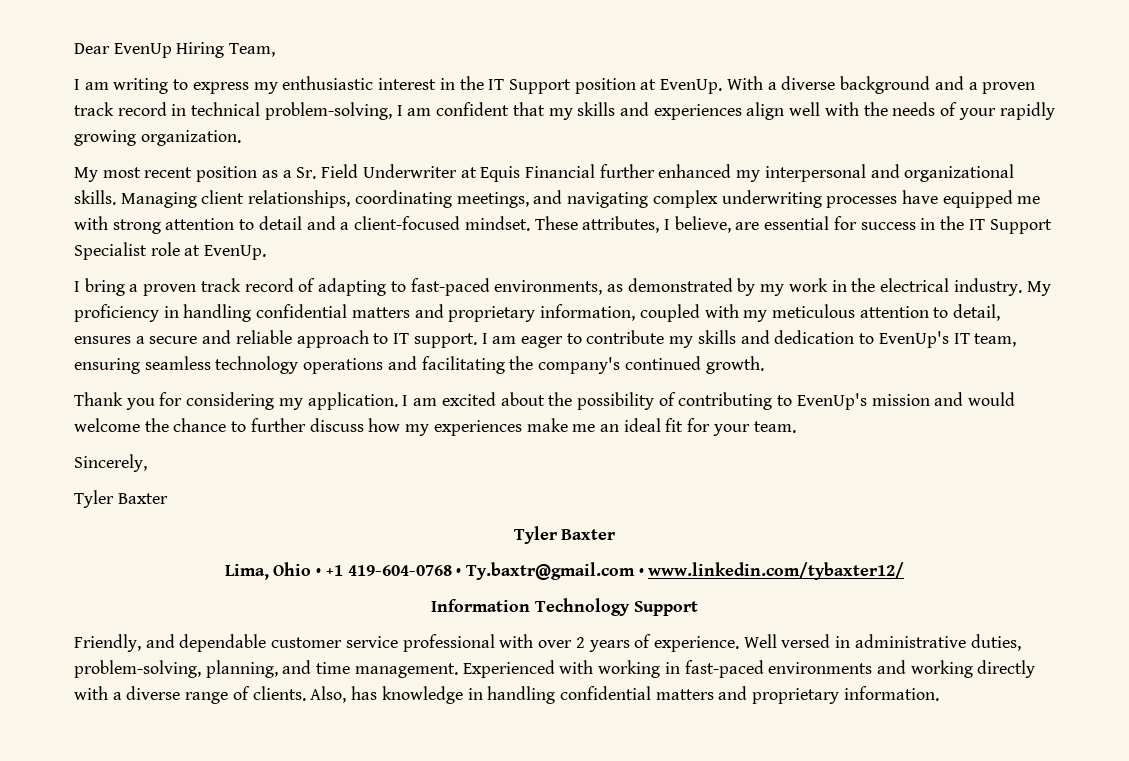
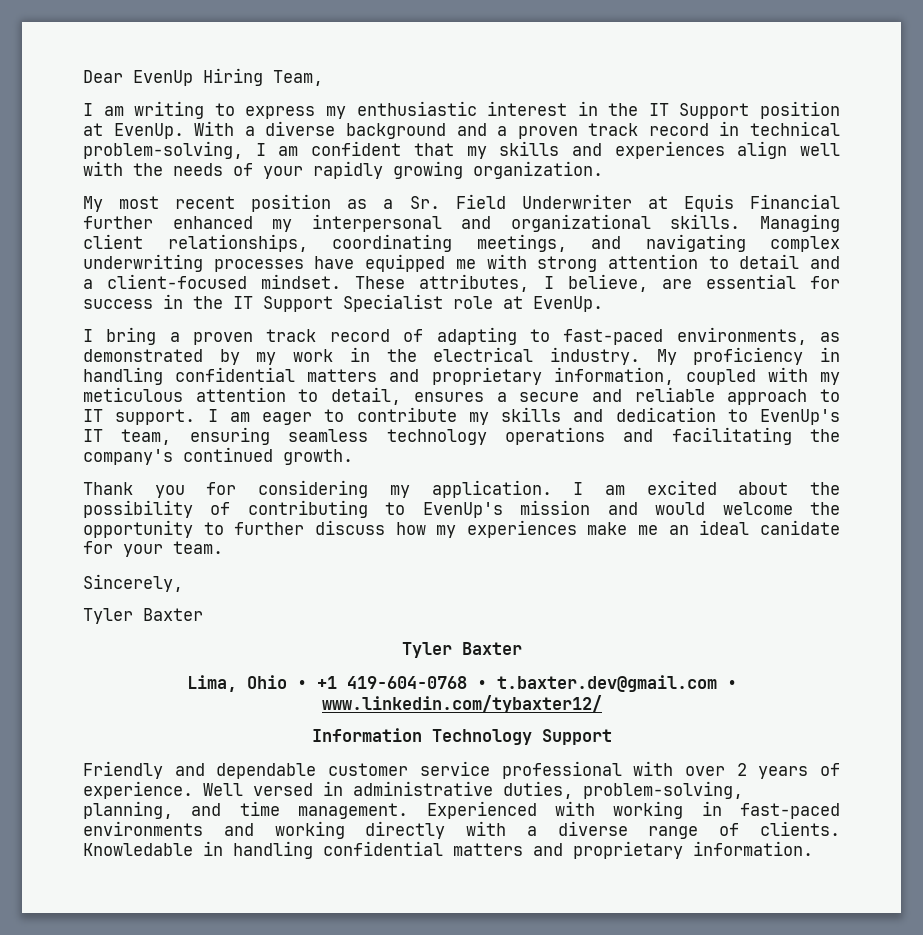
- I am excited about the possibility of contributing to EvenUp's mission and would welcome the chance to further discuss how my experiences make me an ideal fit for your team.
+ I am excited about the possibility of contributing to EvenUp's mission and would welcome the opportunity to further discuss how my experiences make me an ideal canidate for your team.
- Lima, Ohio • +1 419-604-0768 • Ty.baxtr@gmail.com • www.linkedin.com/tybaxter12/
+ Lima, Ohio • +1 419-604-0768 • t.baxter.dev@gmail.com • www.linkedin.com/tybaxter12/
- Friendly, and dependable customer service professional with over 2 years of experience.
+ Friendly and dependable customer service professional with over 2 years of experience.
- Also, has knowledge in handling confidential matters and proprietary information.
+ Knowledable in handling confidential matters and proprietary information.

